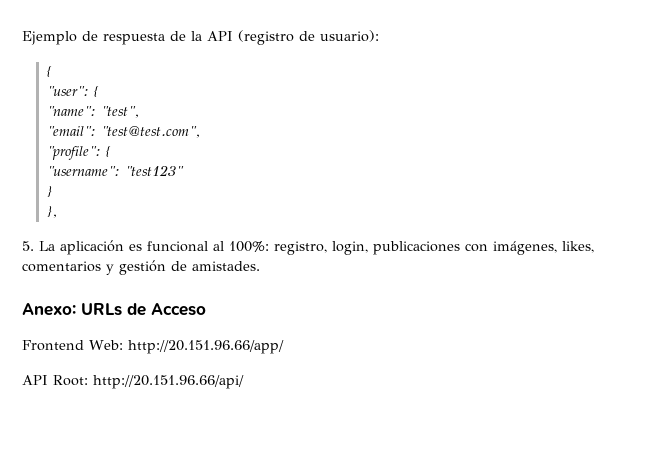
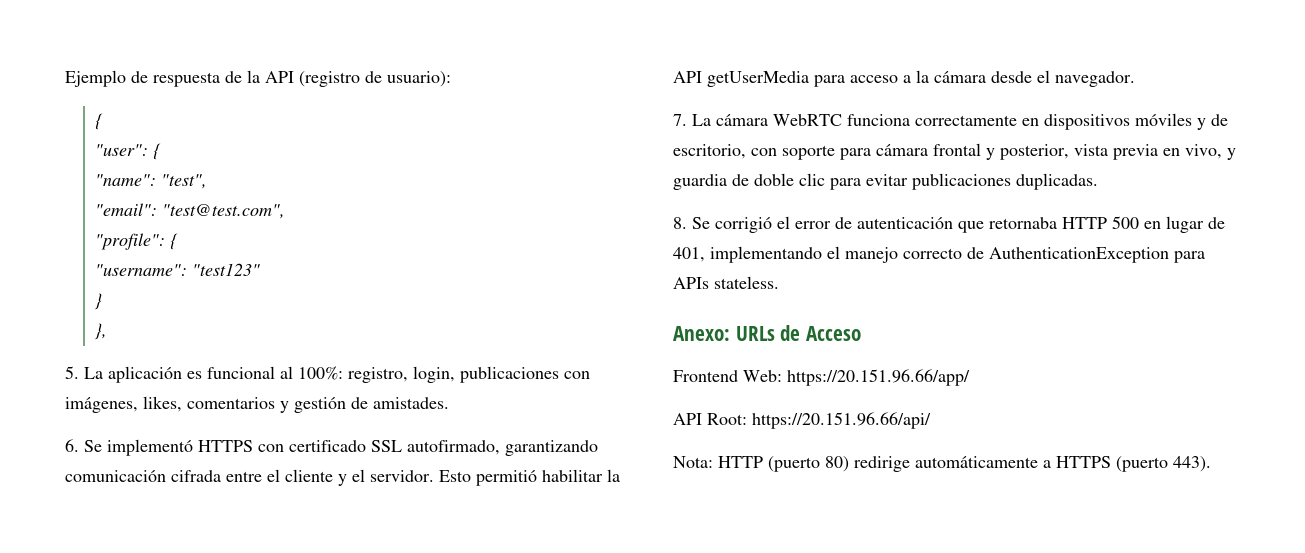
+ 6. Se implementó HTTPS con certificado SSL autofirmado, garantizando comunicación cifrada entre el cliente y el servidor. Esto permitió habilitar la API getUserMedia para acceso a la cámara desde el navegador.
+ 7. La cámara WebRTC funciona correctamente en dispositivos móviles y de escritorio, con soporte para cámara frontal y posterior, vista previa en vivo, y guardia de doble clic para evitar publicaciones duplicadas.
+ 8. Se corrigió el error de autenticación que retornaba HTTP 500 en lugar de 401, implementando el manejo correcto de AuthenticationException para APIs stateless.
- Frontend Web: http://20.151.96.66/app/
+ Frontend Web: https://20.151.96.66/app/
- API Root: http://20.151.96.66/api/
+ API Root: https://20.151.96.66/api/
+ Nota: HTTP (puerto 80) redirige automáticamente a HTTPS (puerto 443).

